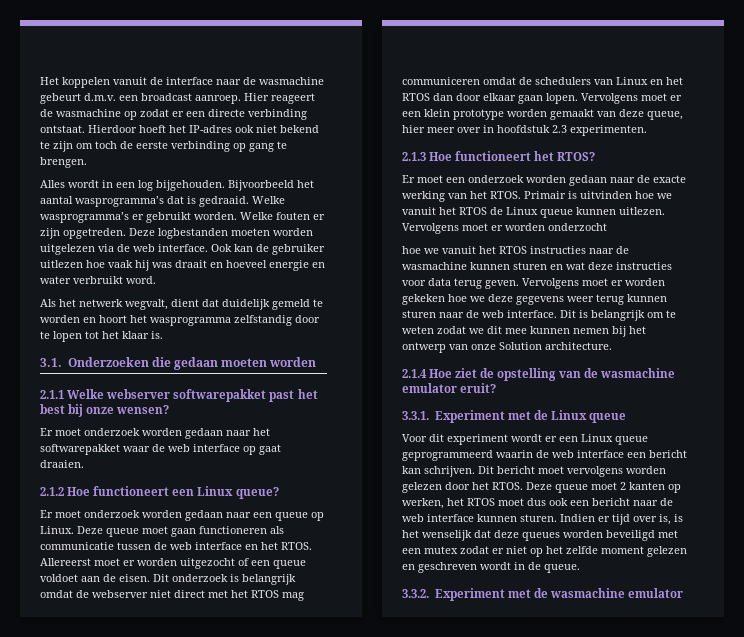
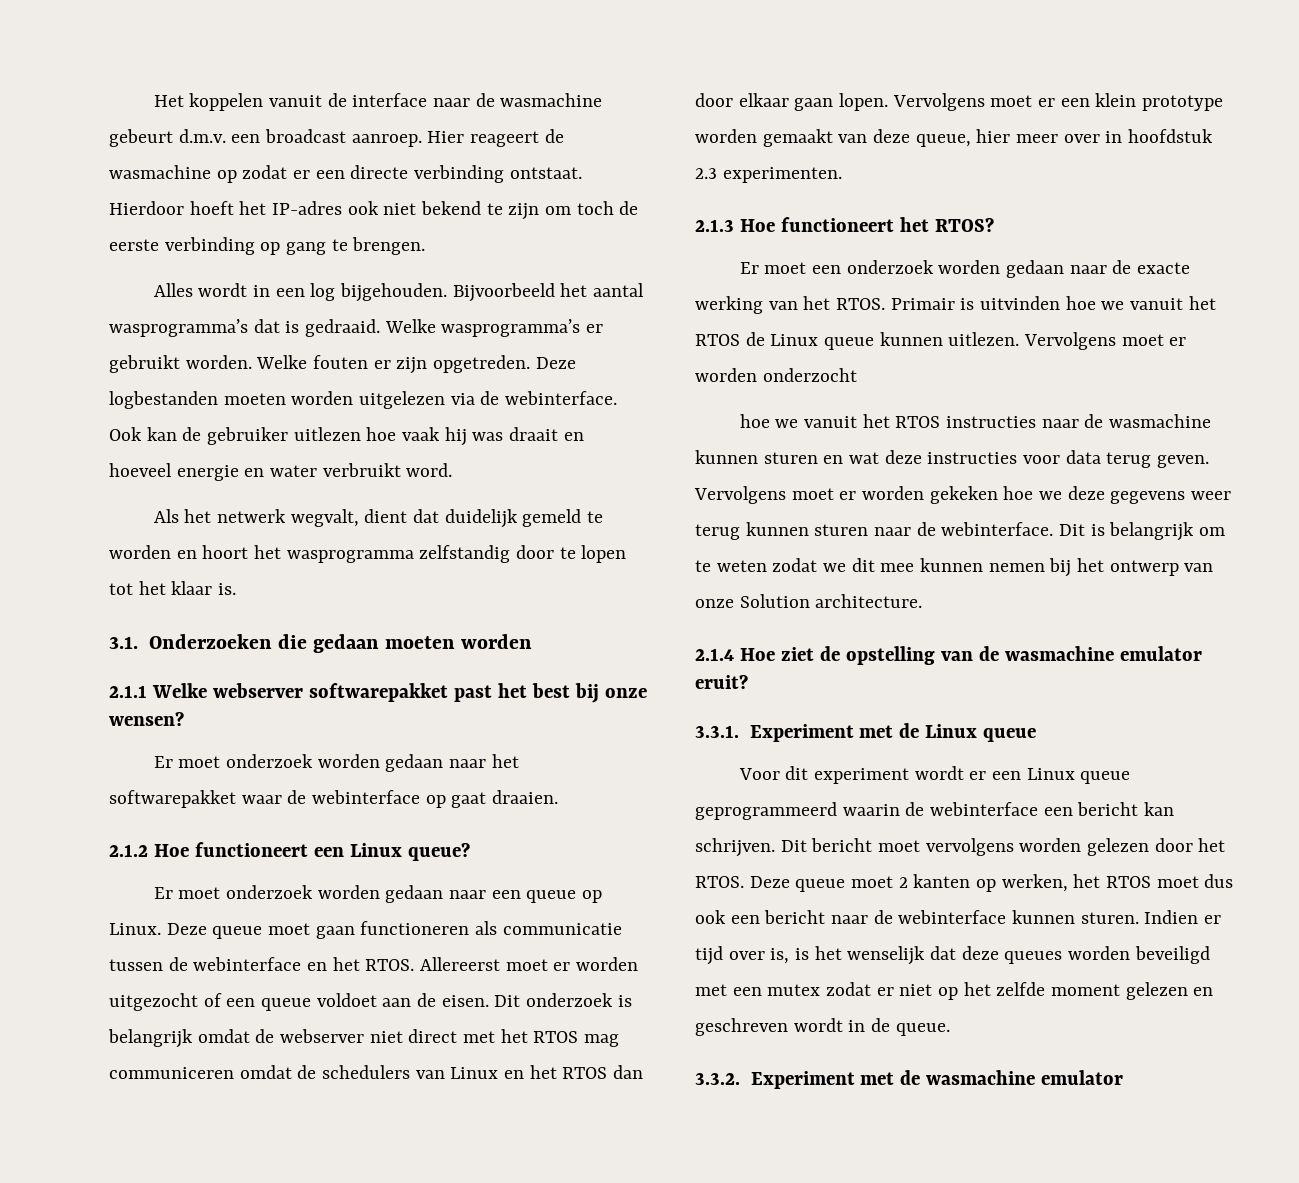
- Deze logbestanden moeten worden uitgelezen via de web interface.
+ Deze logbestanden moeten worden uitgelezen via de webinterface.
- Er moet onderzoek worden gedaan naar het softwarepakket waar de web interface op gaat draaien.
+ Er moet onderzoek worden gedaan naar het softwarepakket waar de webinterface op gaat draaien.
- Deze queue moet gaan functioneren als communicatie tussen de web interface en het RTOS.
+ Deze queue moet gaan functioneren als communicatie tussen de webinterface en het RTOS.
- Vervolgens moet er worden gekeken hoe we deze gegevens weer terug kunnen sturen naar de web interface.
+ Vervolgens moet er worden gekeken hoe we deze gegevens weer terug kunnen sturen naar de webinterface.
- Voor dit experiment wordt er een Linux queue geprogrammeerd waarin de web interface een bericht kan schrijven.
+ Voor dit experiment wordt er een Linux queue geprogrammeerd waarin de webinterface een bericht kan schrijven.
- Deze queue moet 2 kanten op werken, het RTOS moet dus ook een bericht naar de web interface kunnen sturen.
+ Deze queue moet 2 kanten op werken, het RTOS moet dus ook een bericht naar de webinterface kunnen sturen.

